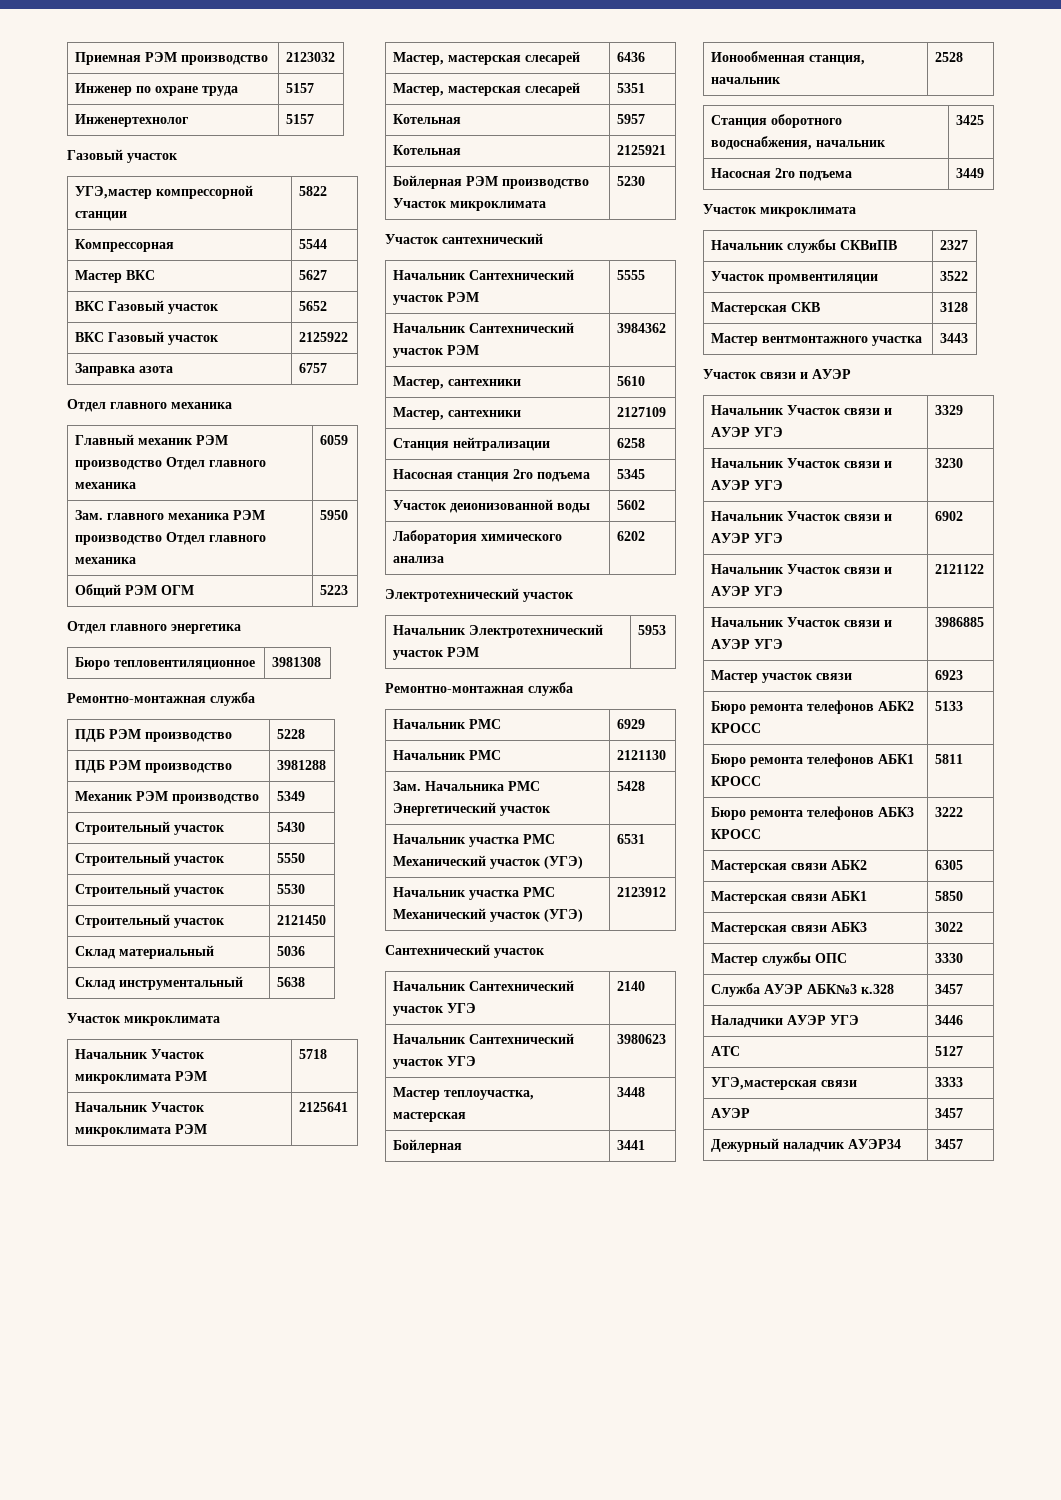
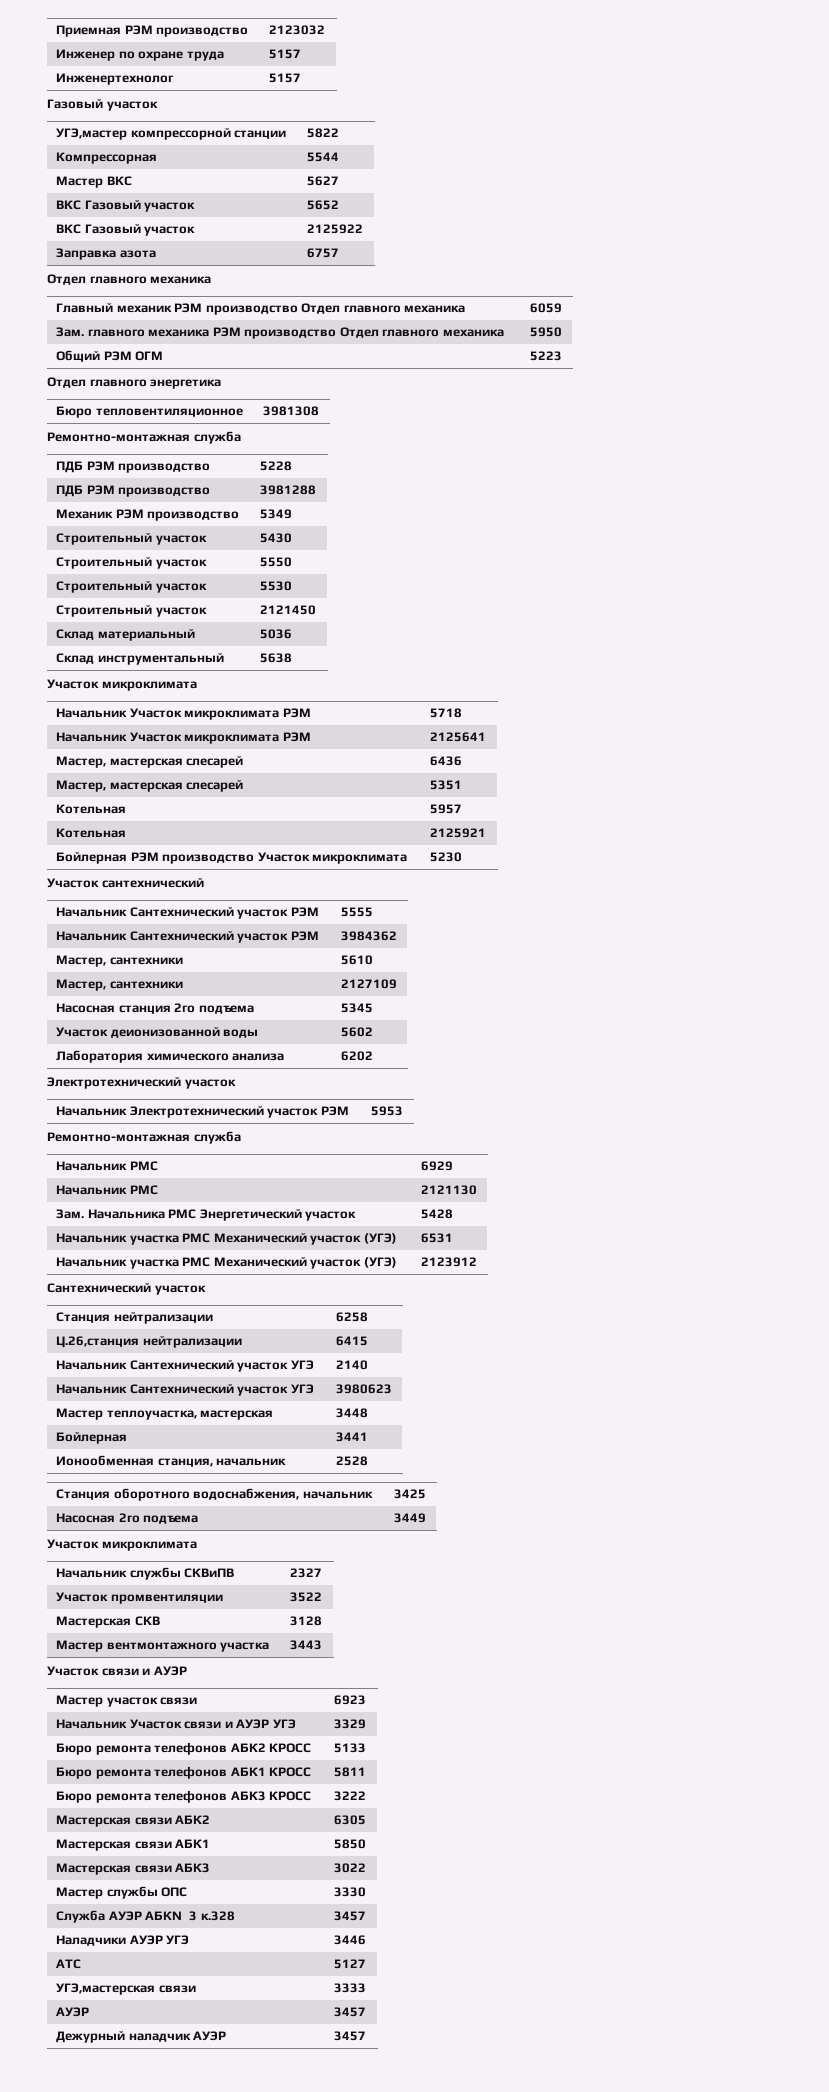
- Станция нейтрализации | 6258
+ Станция нейтрализации | 6258
+ Ц.26,станция нейтрализации | 6415
+ Мастер участок связи | 6923
- Начальник Участок связи и АУЭР УГЭ | 3230
- Начальник Участок связи и АУЭР УГЭ | 6902
- Начальник Участок связи и АУЭР УГЭ | 2121122
- Начальник Участок связи и АУЭР УГЭ | 3986885
- Мастер участок связи | 6923
- Дежурный наладчик АУЭР34 | 3457
+ Дежурный наладчик АУЭР | 3457

